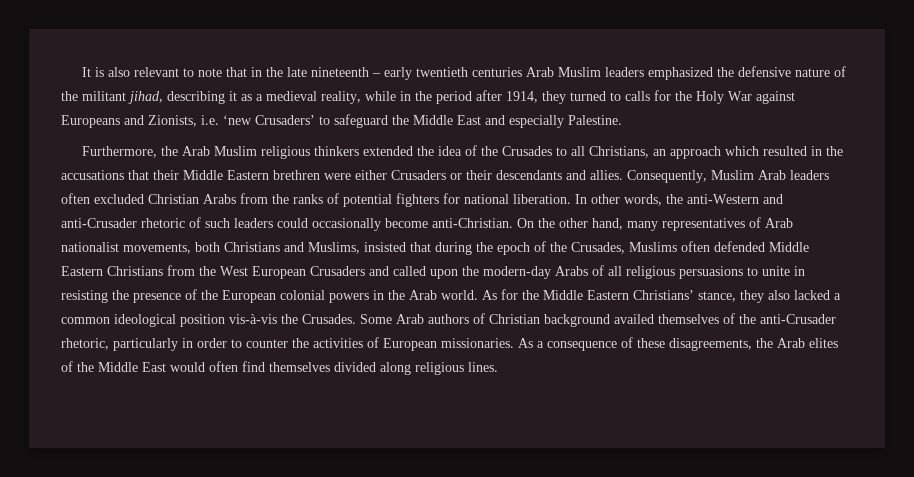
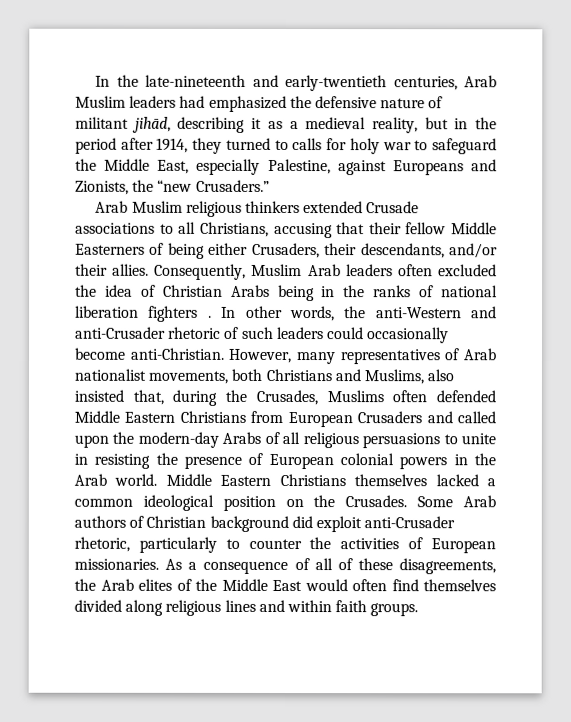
- It is also relevant to note that in the late nineteenth – early twentieth centuries Arab Muslim leaders emphasized the defensive nature of the militant jihad, describing it as a medieval reality, while in the period after 1914, they turned to calls for the Holy War against Europeans and Zionists, i.e. ‘new Crusaders’ to safeguard the Middle East and especially Palestine.
- Furthermore, the Arab Muslim religious thinkers extended the idea of the Crusades to all Christians, an approach which resulted in the accusations that their Middle Eastern brethren were either Crusaders or their descendants and allies.
+ In the late-nineteenth and early-twentieth centuries, Arab Muslim leaders had emphasized the defensive nature of militant jihād, describing it as a medieval reality, but in the period after 1914, they turned to calls for holy war to safeguard the Middle East, especially Palestine, against Europeans and Zionists, the “new Crusaders.”
+ Arab Muslim religious thinkers extended Crusade associations to all Christians, accusing that their fellow Middle Easterners of being either Crusaders, their descendants, and/or their allies.
- Consequently, Muslim Arab leaders often excluded Christian Arabs from the ranks of potential fighters for national liberation.
+ Consequently, Muslim Arab leaders often excluded the idea of Christian Arabs being in the ranks of national liberation fighters .
- On the other hand, many representatives of Arab nationalist movements, both Christians and Muslims, insisted that during the epoch of the Crusades, Muslims often defended Middle Eastern Christians from the West European Crusaders and called upon the modern-day Arabs of all religious persuasions to unite in resisting the presence of the European colonial powers in the Arab world.
+ However, many representatives of Arab nationalist movements, both Christians and Muslims, also insisted that, during the Crusades, Muslims often defended Middle Eastern Christians from European Crusaders and called upon the modern-day Arabs of all religious persuasions to unite in resisting the presence of European colonial powers in the Arab world.
- As for the Middle Eastern Christians’ stance, they also lacked a common ideological position vis-à-vis the Crusades.
+ Middle Eastern Christians themselves lacked a common ideological position on the Crusades.
- Some Arab authors of Christian background availed themselves of the anti-Crusader rhetoric, particularly in order to counter the activities of European missionaries.
+ Some Arab authors of Christian background did exploit anti-Crusader rhetoric, particularly to counter the activities of European missionaries.
- As a consequence of these disagreements, the Arab elites of the Middle East would often find themselves divided along religious lines.
+ As a consequence of all of these disagreements, the Arab elites of the Middle East would often find themselves divided along religious lines and within faith groups.

